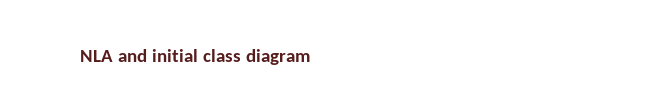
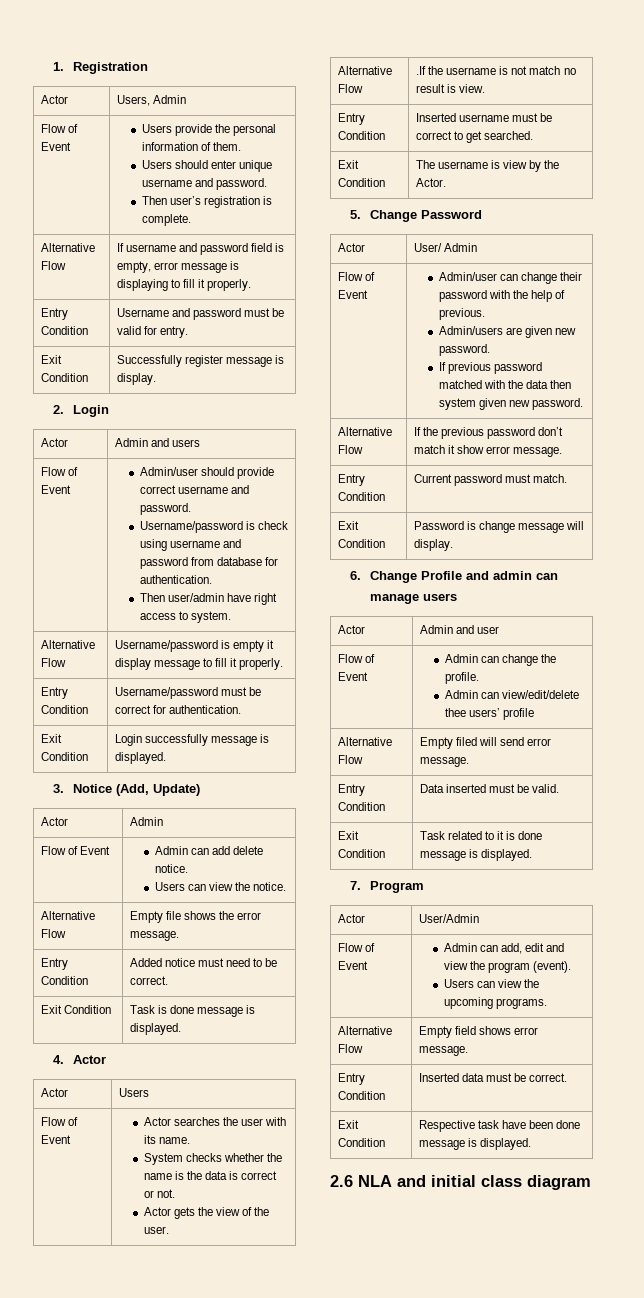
- NLA and initial class diagram
+ 1. Registration
+ Actor | Users, Admin
+ Flow of Event | Users provide the personal information of them.
+ Users should enter unique username and password.
+ Then user’s registration is complete.
+ Alternative Flow | If username and password field is empty, error message is displaying to fill it properly.
+ Entry Condition | Username and password must be valid for entry.
+ Exit Condition | Successfully register message is display.
+ 2. Login
+ Actor | Admin and users
+ Flow of Event | Admin/user should provide correct username and password.
+ Username/password is check using username and password from database for authentication.
+ Then user/admin have right access to system.
+ Alternative Flow | Username/password is empty it display message to fill it properly.
+ Entry Condition | Username/password must be correct for authentication.
+ Exit Condition | Login successfully message is displayed.
+ 3. Notice (Add, Update)
+ Actor | Admin
+ Flow of Event | Admin can add delete notice.
+ Users can view the notice.
+ Alternative Flow | Empty file shows the error message.
+ Entry Condition | Added notice must need to be correct.
+ Exit Condition | Task is done message is displayed.
+ 4. Actor
+ Actor | Users
+ Flow of Event | Actor searches the user with its name.
+ System checks whether the name is the data is correct or not.
+ Actor gets the view of the user.
+ Alternative Flow | .If the username is not match no result is view.
+ Entry Condition | Inserted username must be correct to get searched.
+ Exit Condition | The username is view by the Actor.
+ 5. Change Password
+ Actor | User/ Admin
+ Flow of Event | Admin/user can change their password with the help of previous.
+ Admin/users are given new password.
+ If previous password matched with the data then system given new password.
+ Alternative Flow | If the previous password don’t match it show error message.
+ Entry Condition | Current password must match.
+ Exit Condition | Password is change message will display.
+ 6. Change Profile and admin can manage users
+ Actor | Admin and user
+ Flow of Event | Admin can change the profile.
+ Admin can view/edit/delete thee users’ profile
+ Alternative Flow | Empty filed will send error message.
+ Entry Condition | Data inserted must be valid.
+ Exit Condition | Task related to it is done message is displayed.
+ 7. Program
+ Actor | User/Admin
+ Flow of Event | Admin can add, edit and view the program (event).
+ Users can view the upcoming programs.
+ Alternative Flow | Empty field shows error message.
+ Entry Condition | Inserted data must be correct.
+ Exit Condition | Respective task have been done message is displayed.
+ 2.6 NLA and initial class diagram

